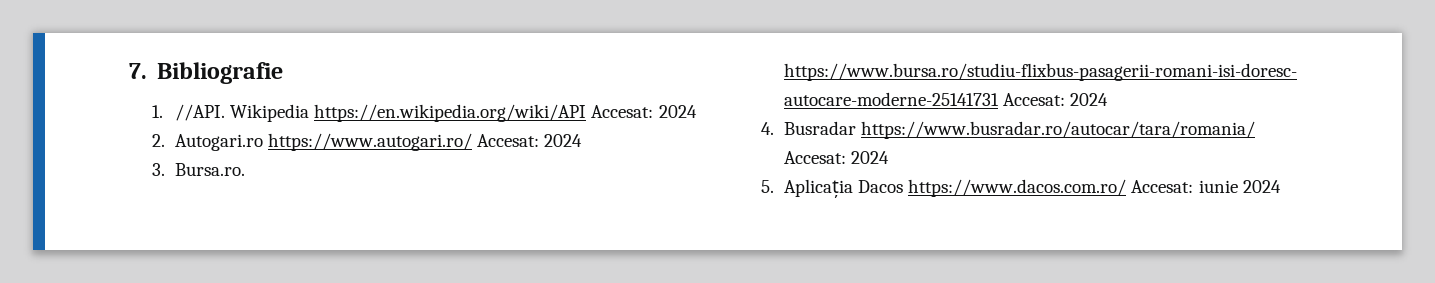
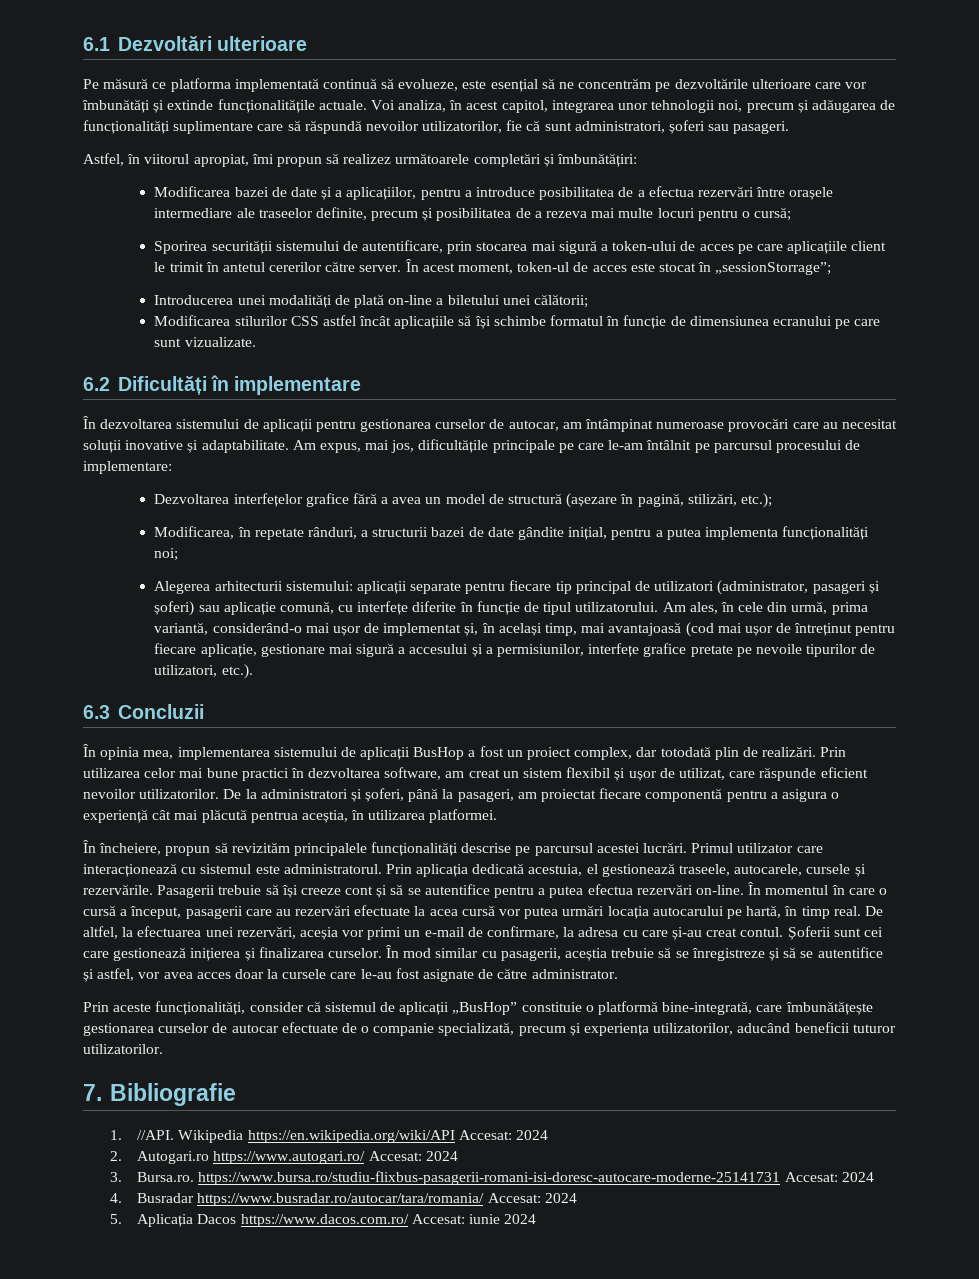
+ 6.1 Dezvoltări ulterioare
+ Pe măsură ce platforma implementată continuă să evolueze, este esențial să ne concentrăm pe dezvoltările ulterioare care vor îmbunătăți și extinde funcționalitățile actuale. Voi analiza, în acest capitol, integrarea unor tehnologii noi, precum și adăugarea de funcționalități suplimentare care să răspundă nevoilor utilizatorilor, fie că sunt administratori, șoferi sau pasageri.
+ Astfel, în viitorul apropiat, îmi propun să realizez următoarele completări și îmbunătățiri:
+ Modificarea bazei de date și a aplicațiilor, pentru a introduce posibilitatea de a efectua rezervări între orașele intermediare ale traseelor definite, precum și posibilitatea de a rezeva mai multe locuri pentru o cursă;
+ Sporirea securității sistemului de autentificare, prin stocarea mai sigură a token-ului de acces pe care aplicațiile client le trimit în antetul cererilor către server. În acest moment, token-ul de acces este stocat în „sessionStorrage”;
+ Introducerea unei modalități de plată on-line a biletului unei călătorii;
+ Modificarea stilurilor CSS astfel încât aplicațiile să își schimbe formatul în funcție de dimensiunea ecranului pe care sunt vizualizate.
+ 6.2 Dificultăți în implementare
+ În dezvoltarea sistemului de aplicații pentru gestionarea curselor de autocar, am întâmpinat numeroase provocări care au necesitat soluții inovative și adaptabilitate. Am expus, mai jos, dificultățile principale pe care le-am întâlnit pe parcursul procesului de implementare:
+ Dezvoltarea interfețelor grafice fără a avea un model de structură (așezare în pagină, stilizări, etc.);
+ Modificarea, în repetate rânduri, a structurii bazei de date gândite inițial, pentru a putea implementa funcționalități noi;
+ Alegerea arhitecturii sistemului: aplicații separate pentru fiecare tip principal de utilizatori (administrator, pasageri și șoferi) sau aplicație comună, cu interfețe diferite în funcție de tipul utilizatorului. Am ales, în cele din urmă, prima variantă, considerând-o mai ușor de implementat și, în același timp, mai avantajoasă (cod mai ușor de întreținut pentru fiecare aplicație, gestionare mai sigură a accesului și a permisiunilor, interfețe grafice pretate pe nevoile tipurilor de utilizatori, etc.).
+ 6.3 Concluzii
+ În opinia mea, implementarea sistemului de aplicații BusHop a fost un proiect complex, dar totodată plin de realizări. Prin utilizarea celor mai bune practici în dezvoltarea software, am creat un sistem flexibil și ușor de utilizat, care răspunde eficient nevoilor utilizatorilor. De la administratori și șoferi, până la pasageri, am proiectat fiecare componentă pentru a asigura o experiență cât mai plăcută pentrua aceștia, în utilizarea platformei.
+ În încheiere, propun să revizităm principalele funcționalități descrise pe parcursul acestei lucrări. Primul utilizator care interacționează cu sistemul este administratorul. Prin aplicația dedicată acestuia, el gestionează traseele, autocarele, cursele și rezervările. Pasagerii trebuie să își creeze cont și să se autentifice pentru a putea efectua rezervări on-line. În momentul în care o cursă a început, pasagerii care au rezervări efectuate la acea cursă vor putea urmări locația autocarului pe hartă, în timp real. De altfel, la efectuarea unei rezervări, aceșia vor primi un e-mail de confirmare, la adresa cu care și-au creat contul. Șoferii sunt cei care gestionează inițierea și finalizarea curselor. În mod similar cu pasagerii, aceștia trebuie să se înregistreze și să se autentifice și astfel, vor avea acces doar la cursele care le-au fost asignate de către administrator.
+ Prin aceste funcționalități, consider că sistemul de aplicații „BusHop” constituie o platformă bine-integrată, care îmbunătățește gestionarea curselor de autocar efectuate de o companie specializată, precum și experiența utilizatorilor, aducând beneficii tuturor utilizatorilor.

